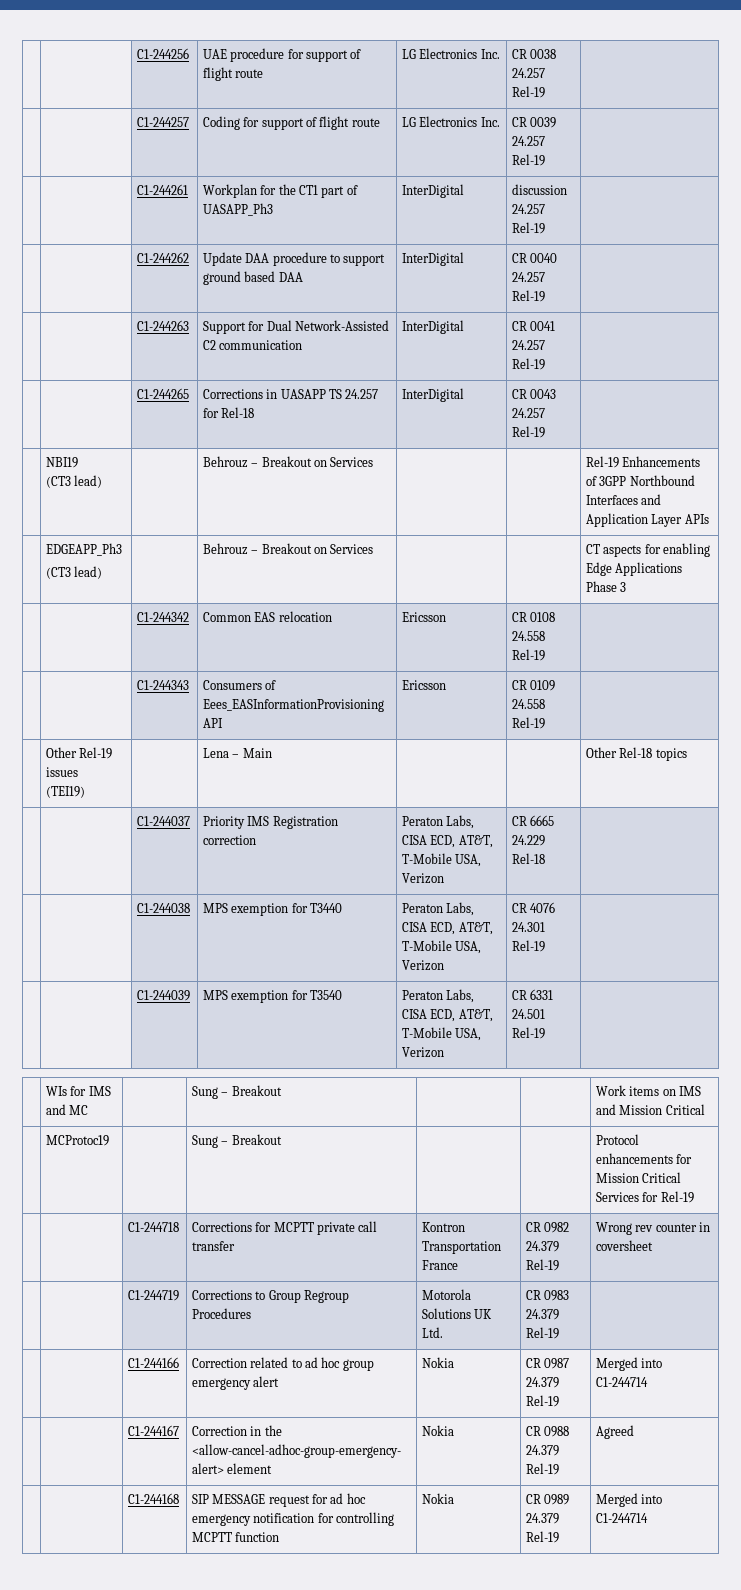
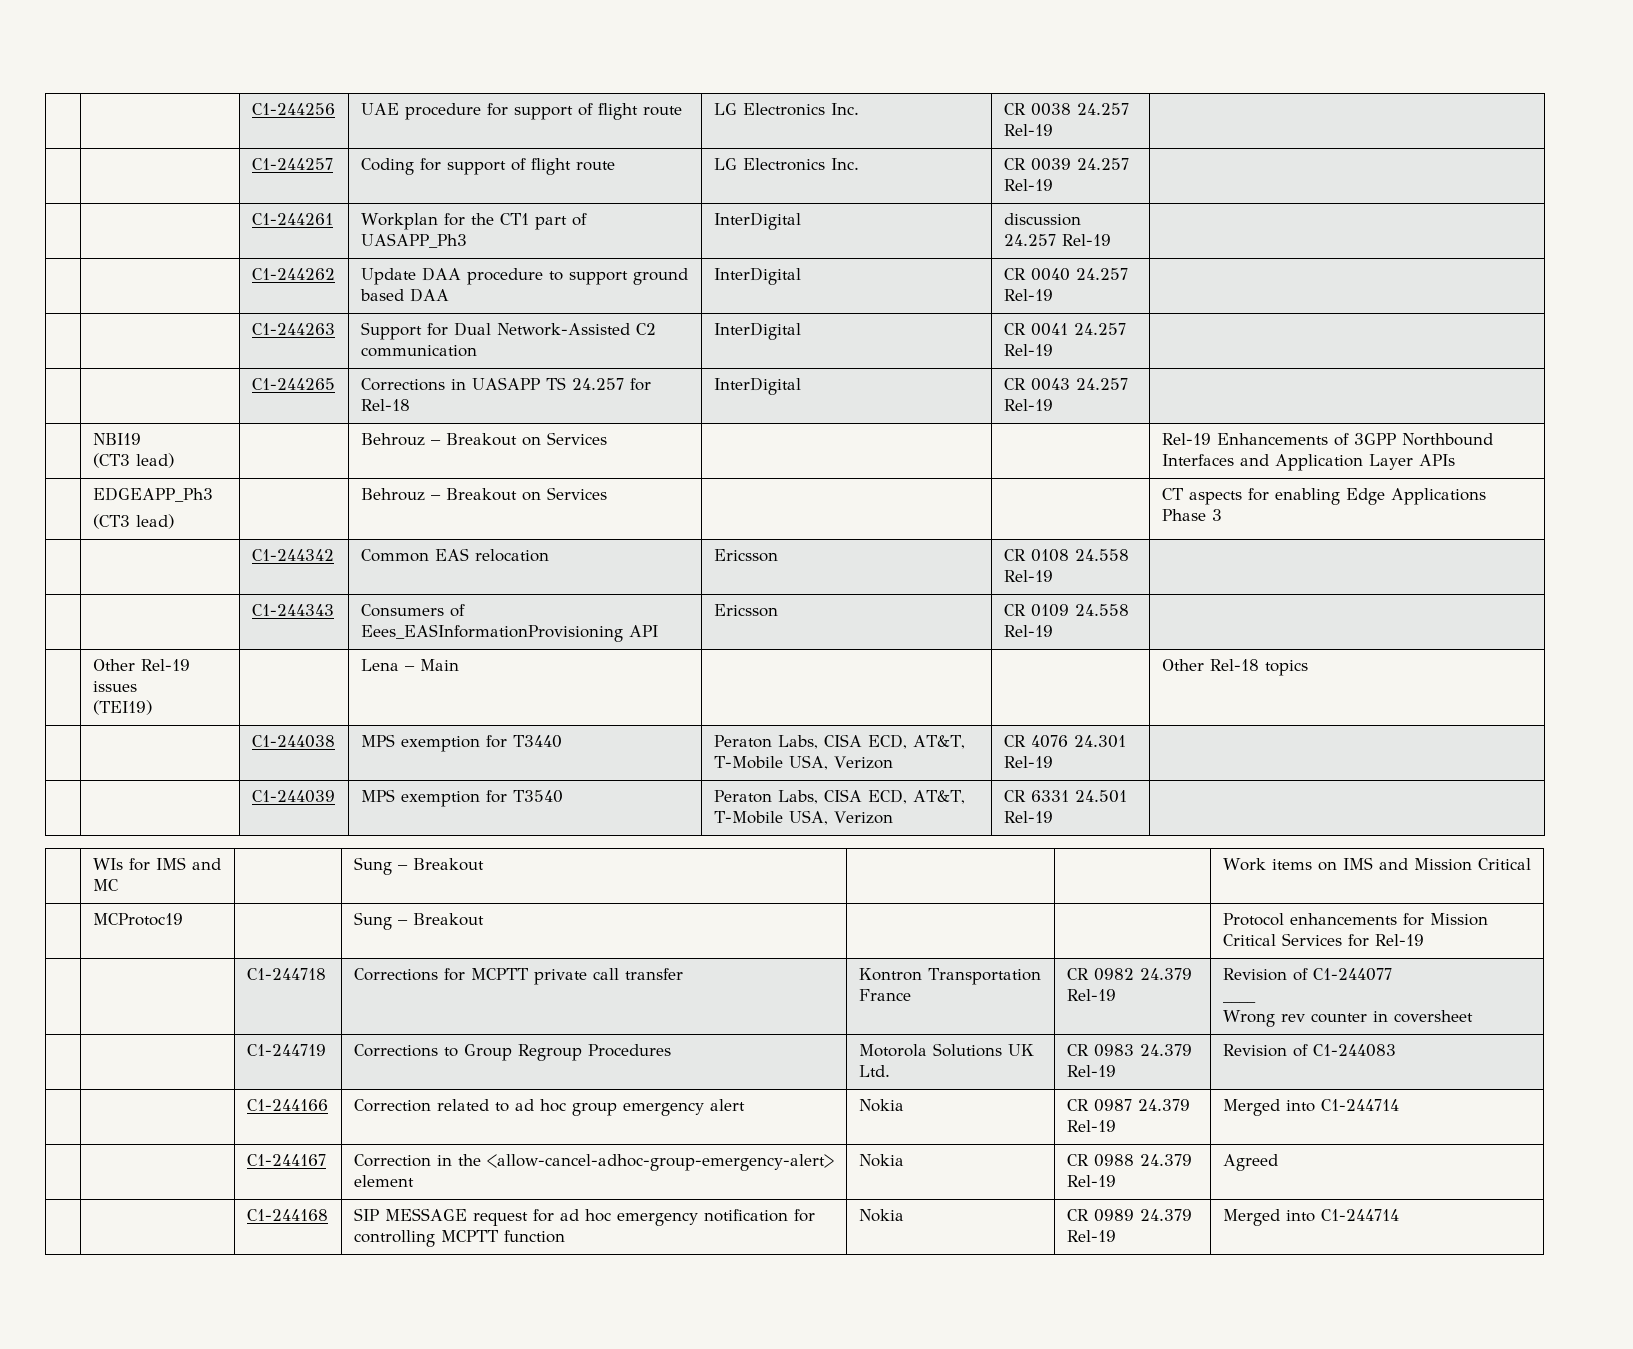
- | | C1-244037 | Priority IMS Registration correction | Peraton Labs, CISA ECD, AT&T, T-Mobile USA, Verizon | CR 6665 24.229 Rel-18 |
- | | C1-244718 | Corrections for MCPTT private call transfer | Kontron Transportation France | CR 0982 24.379 Rel-19 | Wrong rev counter in coversheet
+ | | C1-244718 | Corrections for MCPTT private call transfer | Kontron Transportation France | CR 0982 24.379 Rel-19 | Revision of C1-244077
+ ____
+ Wrong rev counter in coversheet
- | | C1-244719 | Corrections to Group Regroup Procedures | Motorola Solutions UK Ltd. | CR 0983 24.379 Rel-19 |
+ | | C1-244719 | Corrections to Group Regroup Procedures | Motorola Solutions UK Ltd. | CR 0983 24.379 Rel-19 | Revision of C1-244083

